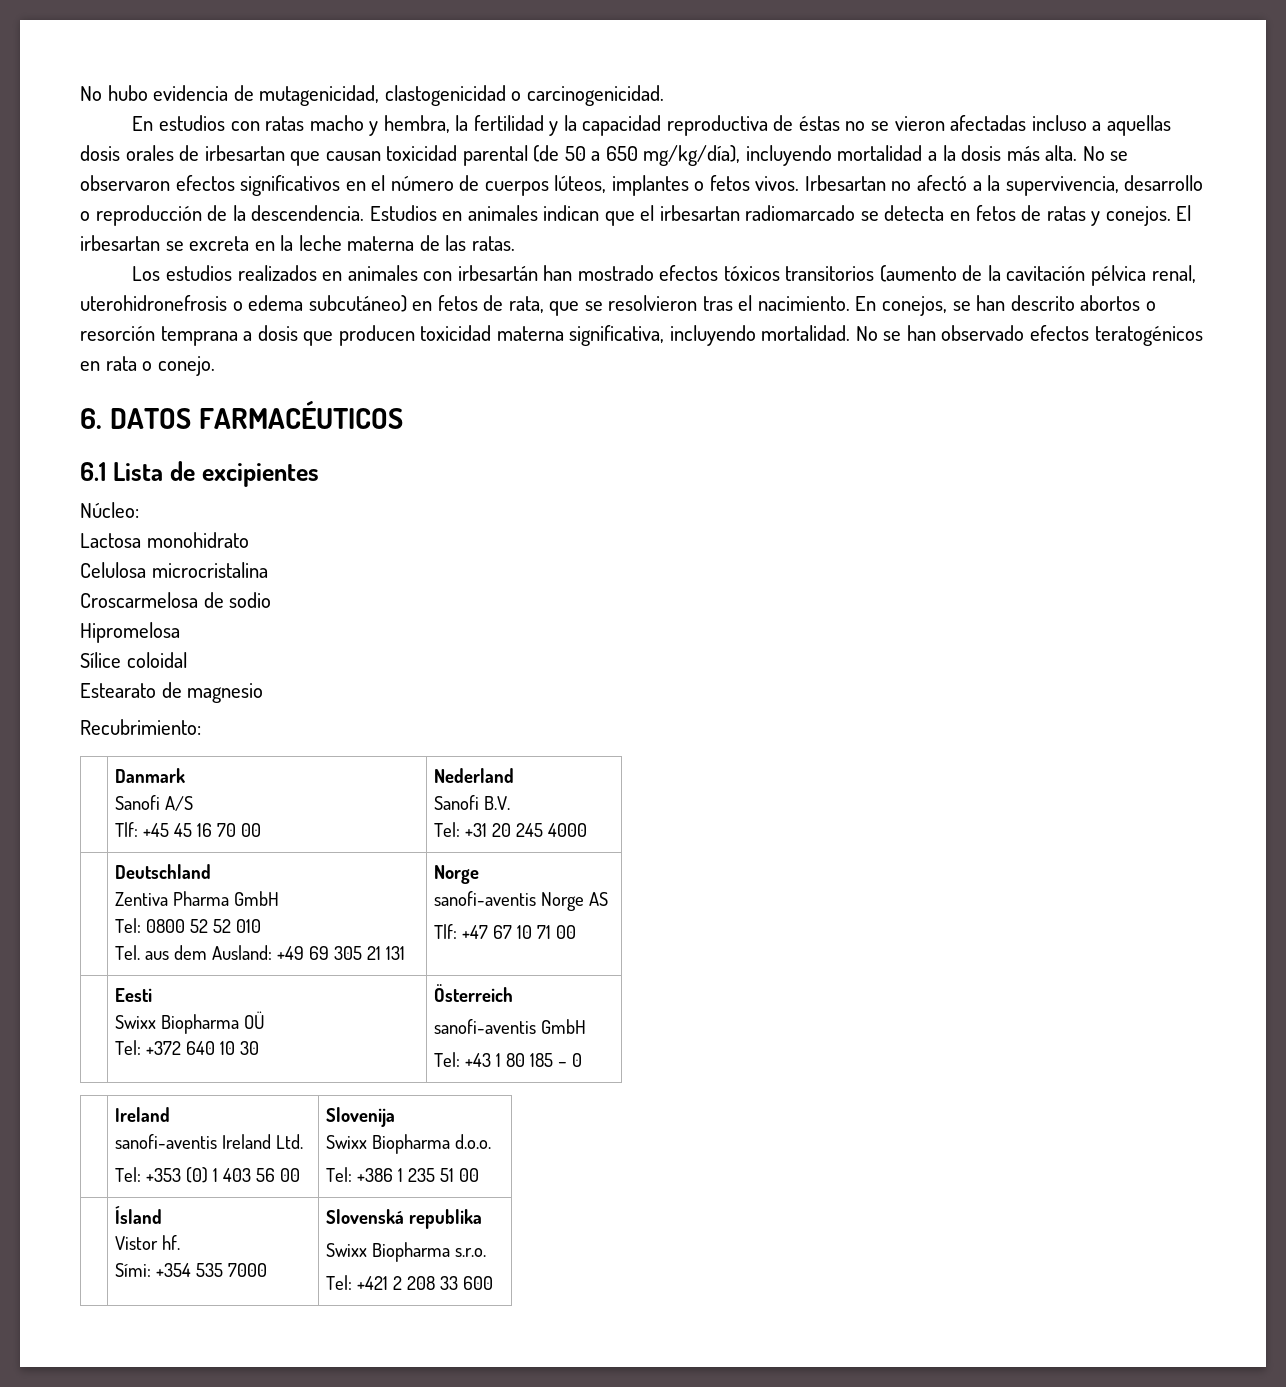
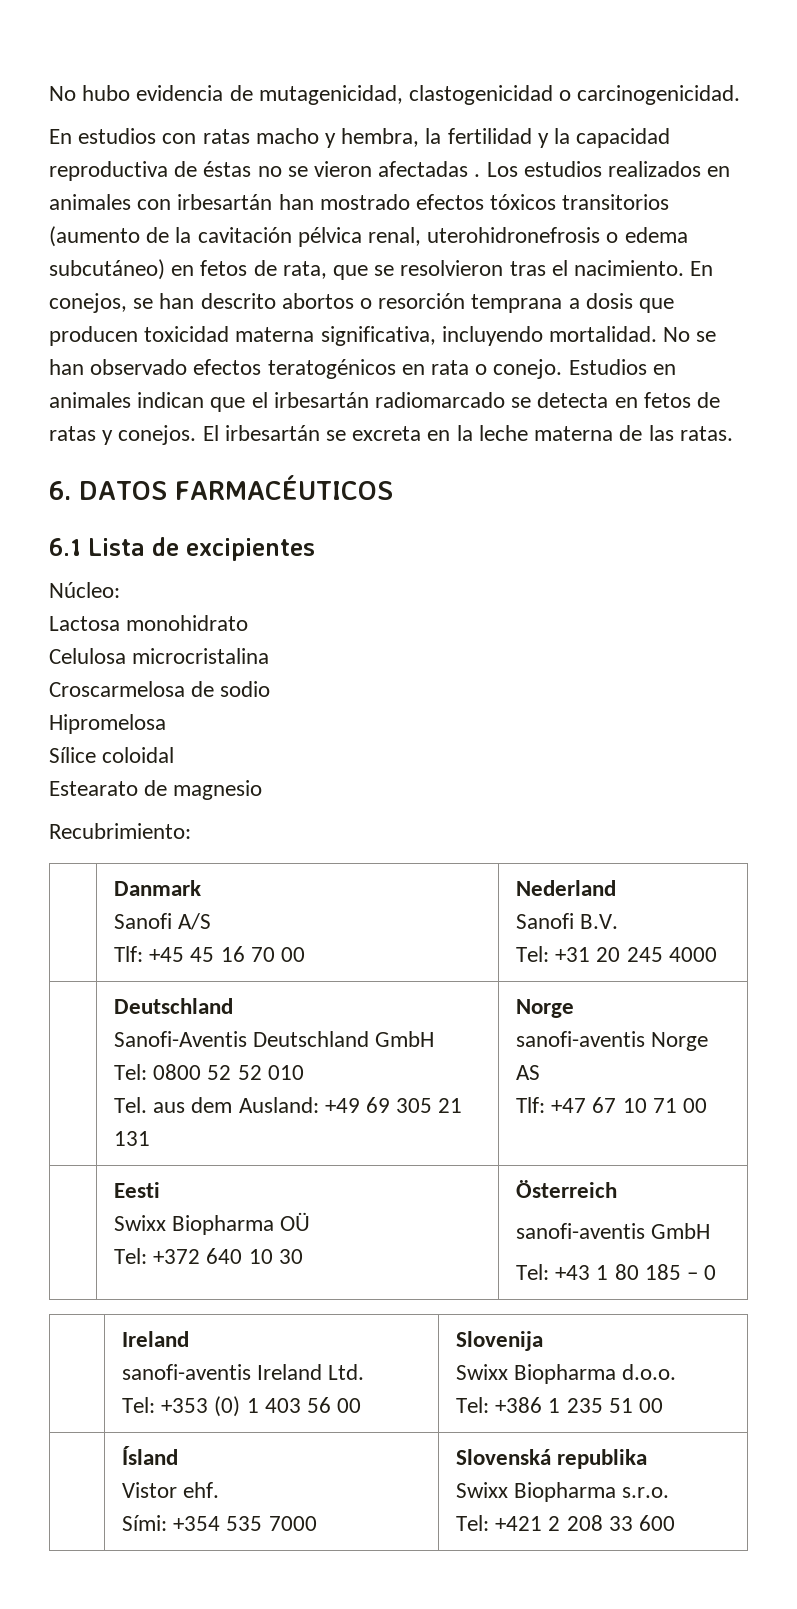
- En estudios con ratas macho y hembra, la fertilidad y la capacidad reproductiva de éstas no se vieron afectadas incluso a aquellas dosis orales de irbesartan que causan toxicidad parental (de 50 a 650 mg/kg/día), incluyendo mortalidad a la dosis más alta. No se observaron efectos significativos en el número de cuerpos lúteos, implantes o fetos vivos. Irbesartan no afectó a la supervivencia, desarrollo o reproducción de la descendencia. Estudios en animales indican que el irbesartan radiomarcado se detecta en fetos de ratas y conejos. El irbesartan se excreta en la leche materna de las ratas.
- Los estudios realizados en animales con irbesartán han mostrado efectos tóxicos transitorios (aumento de la cavitación pélvica renal, uterohidronefrosis o edema subcutáneo) en fetos de rata, que se resolvieron tras el nacimiento.
+ En estudios con ratas macho y hembra, la fertilidad y la capacidad reproductiva de éstas no se vieron afectadas . Los estudios realizados en animales con irbesartán han mostrado efectos tóxicos transitorios (aumento de la cavitación pélvica renal, uterohidronefrosis o edema subcutáneo) en fetos de rata, que se resolvieron tras el nacimiento.
+ Estudios en animales indican que el irbesartán radiomarcado se detecta en fetos de ratas y conejos. El irbesartán se excreta en la leche materna de las ratas.
  | Deutschland
- Zentiva Pharma GmbH
+ Sanofi-Aventis Deutschland GmbH
  | Ísland
- Vistor hf.
+ Vistor ehf.

